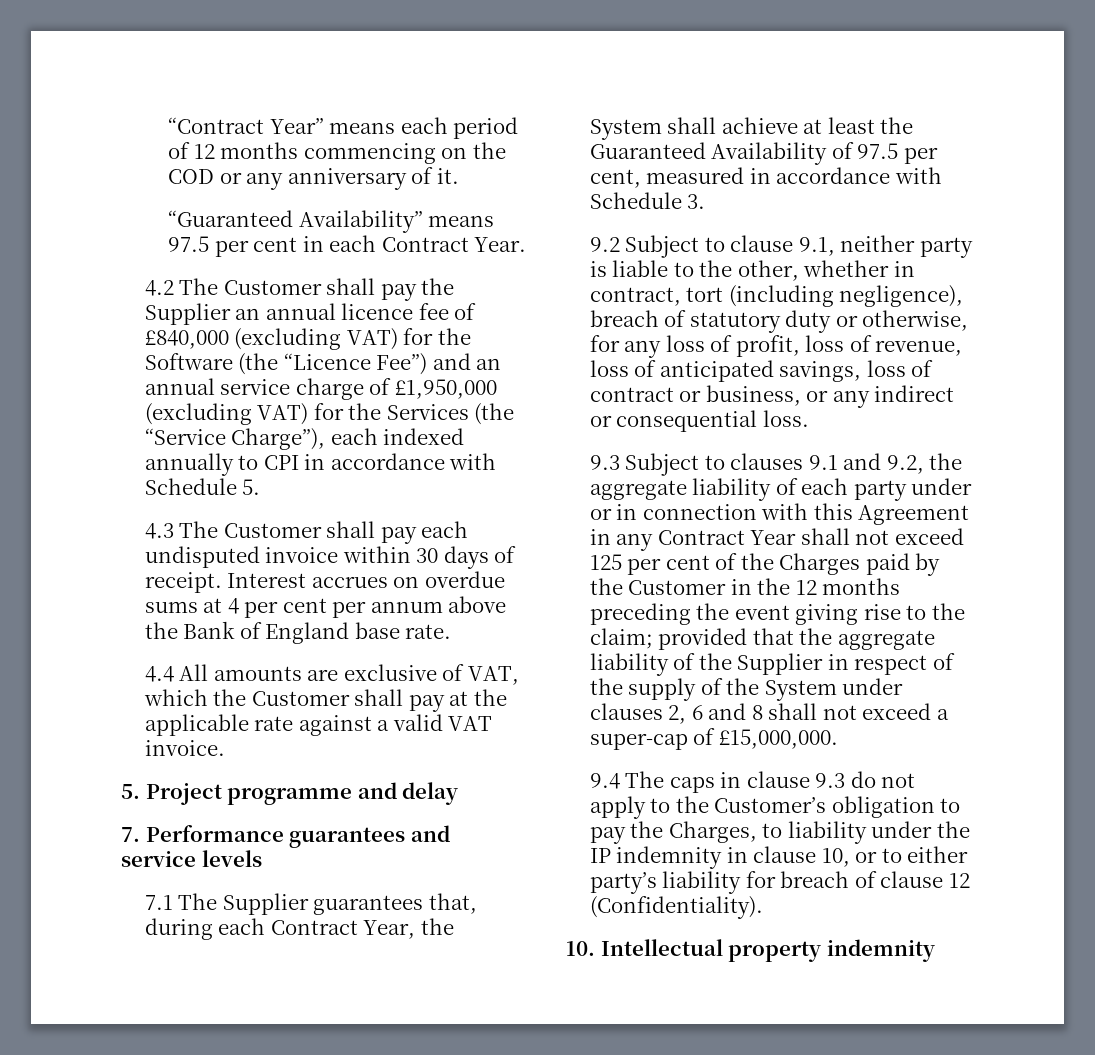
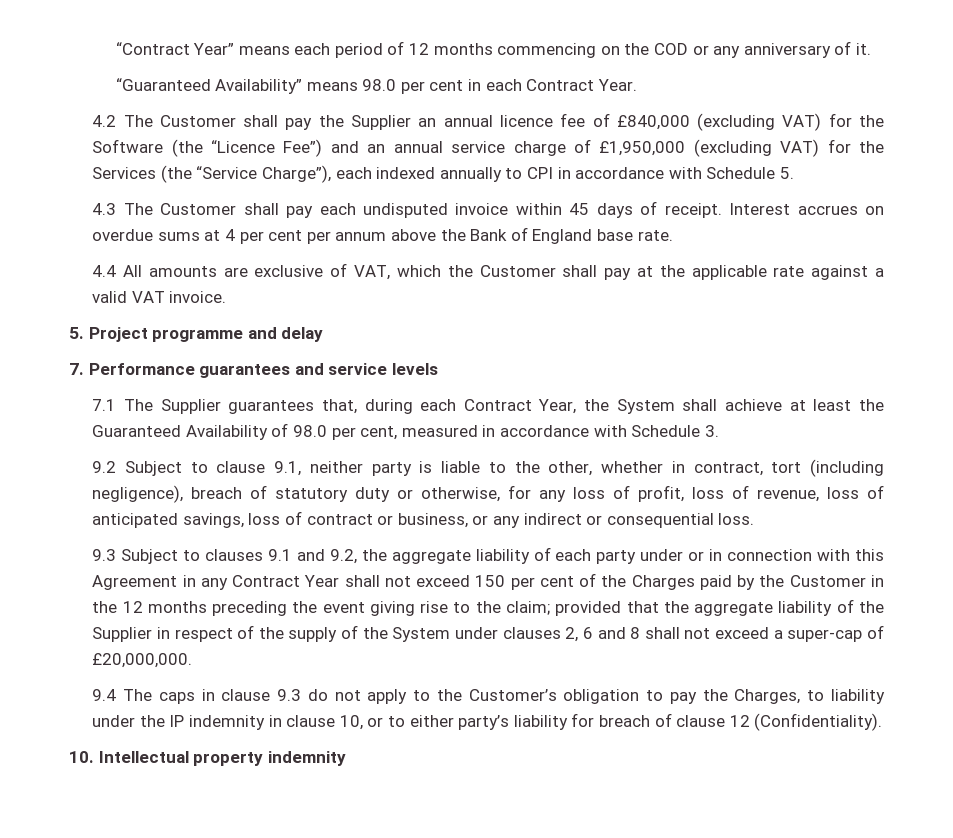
- “Guaranteed Availability” means 97.5 per cent in each Contract Year.
+ “Guaranteed Availability” means 98.0 per cent in each Contract Year.
- 4.3 The Customer shall pay each undisputed invoice within 30 days of receipt.
+ 4.3 The Customer shall pay each undisputed invoice within 45 days of receipt.
- 7.1 The Supplier guarantees that, during each Contract Year, the System shall achieve at least the Guaranteed Availability of 97.5 per cent, measured in accordance with Schedule 3.
+ 7.1 The Supplier guarantees that, during each Contract Year, the System shall achieve at least the Guaranteed Availability of 98.0 per cent, measured in accordance with Schedule 3.
- 9.3 Subject to clauses 9.1 and 9.2, the aggregate liability of each party under or in connection with this Agreement in any Contract Year shall not exceed 125 per cent of the Charges paid by the Customer in the 12 months preceding the event giving rise to the claim;
+ 9.3 Subject to clauses 9.1 and 9.2, the aggregate liability of each party under or in connection with this Agreement in any Contract Year shall not exceed 150 per cent of the Charges paid by the Customer in the 12 months preceding the event giving rise to the claim;
- provided that the aggregate liability of the Supplier in respect of the supply of the System under clauses 2, 6 and 8 shall not exceed a super-cap of £15,000,000.
+ provided that the aggregate liability of the Supplier in respect of the supply of the System under clauses 2, 6 and 8 shall not exceed a super-cap of £20,000,000.

